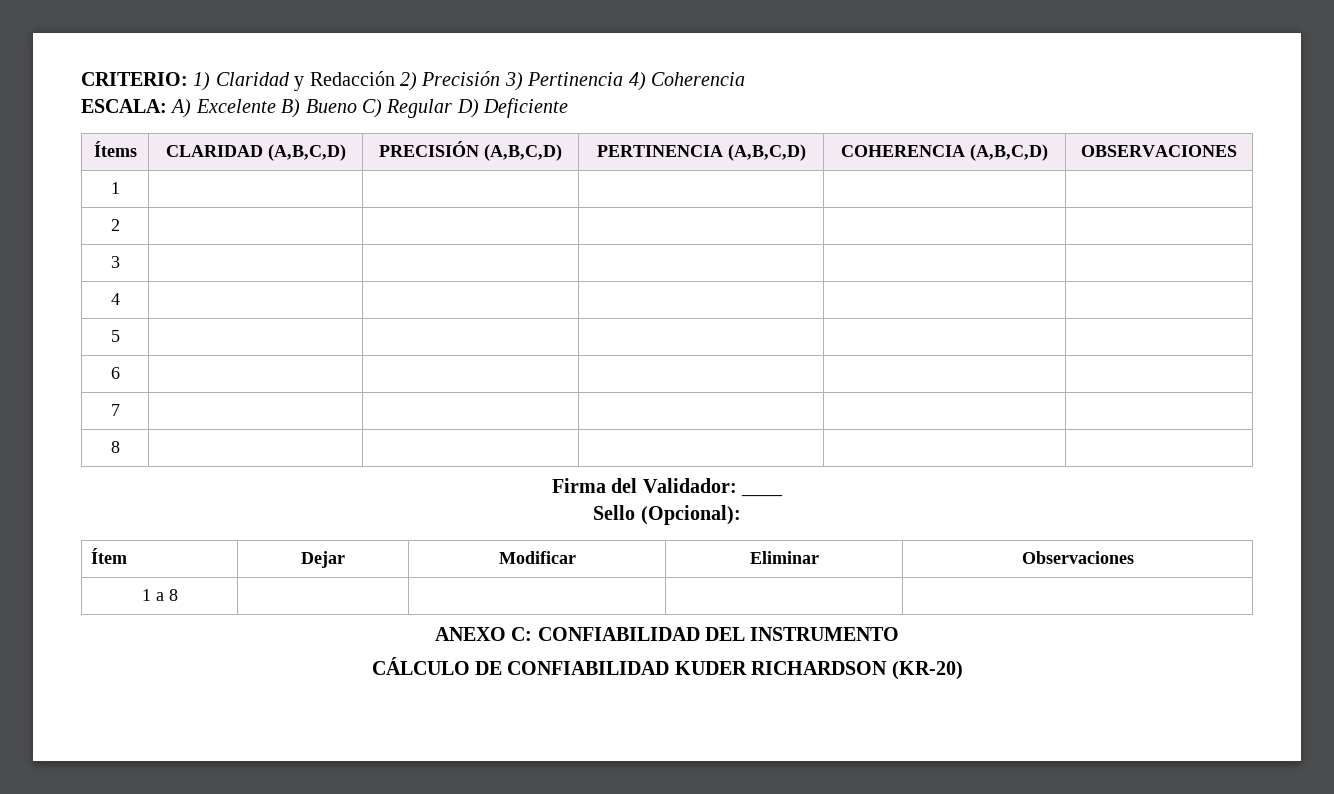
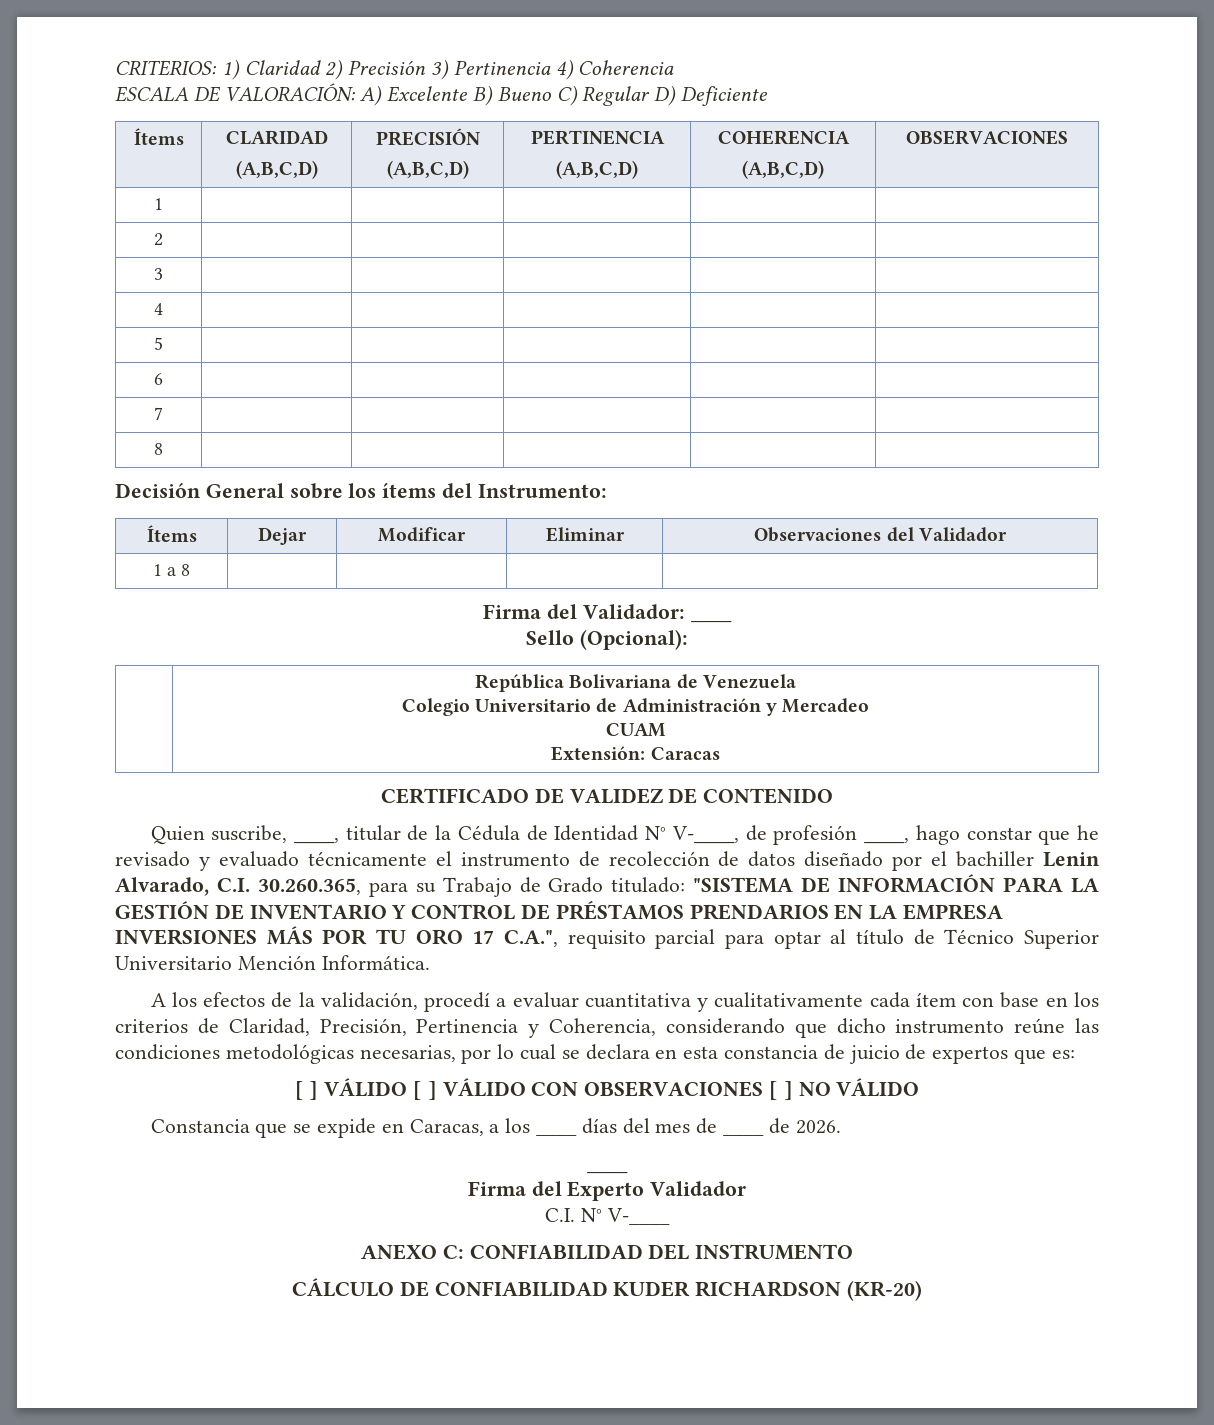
- CRITERIO: 1) Claridad y Redacción 2) Precisión 3) Pertinencia 4) Coherencia
+ CRITERIOS: 1) Claridad 2) Precisión 3) Pertinencia 4) Coherencia
- ESCALA: A) Excelente B) Bueno C) Regular D) Deficiente
+ ESCALA DE VALORACIÓN: A) Excelente B) Bueno C) Regular D) Deficiente
- Ítems | CLARIDAD (A,B,C,D) | PRECISIÓN (A,B,C,D) | PERTINENCIA (A,B,C,D) | COHERENCIA (A,B,C,D) | OBSERVACIONES
+ Ítems | CLARIDAD
+ (A,B,C,D) | PRECISIÓN
+ (A,B,C,D) | PERTINENCIA
+ (A,B,C,D) | COHERENCIA
+ (A,B,C,D) | OBSERVACIONES
+ Decisión General sobre los ítems del Instrumento:
+ Ítems | Dejar | Modificar | Eliminar | Observaciones del Validador
+ 1 a 8 | | | |
- Ítem | Dejar | Modificar | Eliminar | Observaciones
- 1 a 8 | | | |
+ | República Bolivariana de Venezuela
+ Colegio Universitario de Administración y Mercadeo
+ CUAM
+ Extensión: Caracas
+ CERTIFICADO DE VALIDEZ DE CONTENIDO
+ Quien suscribe, ____, titular de la Cédula de Identidad N° V-____, de profesión ____, hago constar que he revisado y evaluado técnicamente el instrumento de recolección de datos diseñado por el bachiller Lenin Alvarado, C.I. 30.260.365, para su Trabajo de Grado titulado: "SISTEMA DE INFORMACIÓN PARA LA GESTIÓN DE INVENTARIO Y CONTROL DE PRÉSTAMOS PRENDARIOS EN LA EMPRESA INVERSIONES MÁS POR TU ORO 17 C.A.", requisito parcial para optar al título de Técnico Superior Universitario Mención Informática.
+ A los efectos de la validación, procedí a evaluar cuantitativa y cualitativamente cada ítem con base en los criterios de Claridad, Precisión, Pertinencia y Coherencia, considerando que dicho instrumento reúne las condiciones metodológicas necesarias, por lo cual se declara en esta constancia de juicio de expertos que es:
+ [ ] VÁLIDO [ ] VÁLIDO CON OBSERVACIONES [ ] NO VÁLIDO
+ Constancia que se expide en Caracas, a los ____ días del mes de ____ de 2026.
+ ____
+ Firma del Experto Validador
+ C.I. N° V-____

